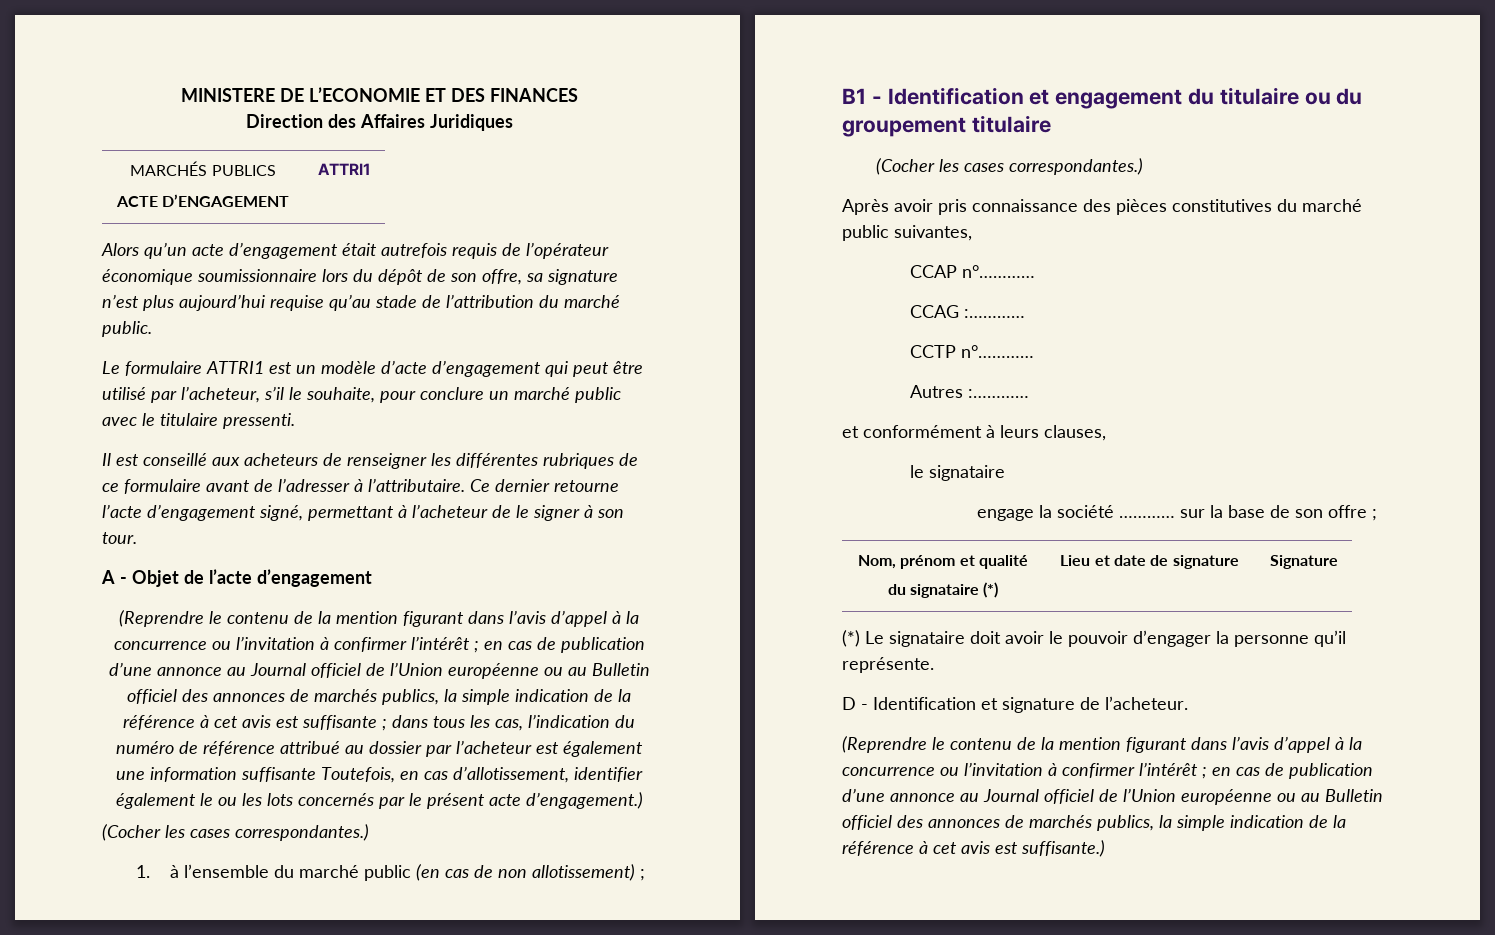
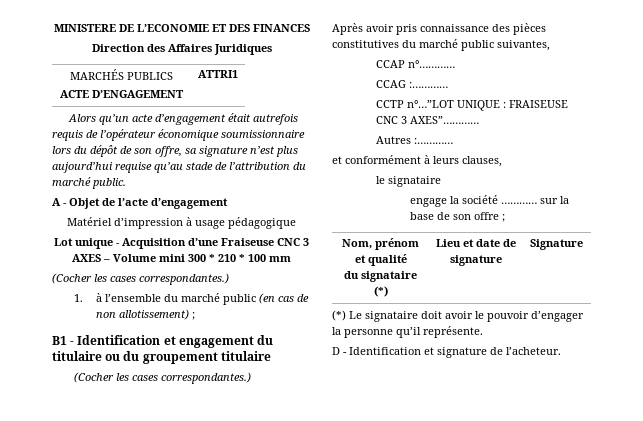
- Le formulaire ATTRI1 est un modèle d’acte d’engagement qui peut être utilisé par l’acheteur, s’il le souhaite, pour conclure un marché public avec le titulaire pressenti.
- Il est conseillé aux acheteurs de renseigner les différentes rubriques de ce formulaire avant de l’adresser à l’attributaire. Ce dernier retourne l’acte d’engagement signé, permettant à l’acheteur de le signer à son tour.
- (Reprendre le contenu de la mention figurant dans l’avis d’appel à la concurrence ou l’invitation à confirmer l’intérêt ; en cas de publication d’une annonce au Journal officiel de l’Union européenne ou au Bulletin officiel des annonces de marchés publics, la simple indication de la référence à cet avis est suffisante ; dans tous les cas, l’indication du numéro de référence attribué au dossier par l’acheteur est également une information suffisante Toutefois, en cas d’allotissement, identifier également le ou les lots concernés par le présent acte d’engagement.)
+ Matériel d’impression à usage pédagogique
+ Lot unique - Acquisition d’une Fraiseuse CNC 3 AXES – Volume mini 300 * 210 * 100 mm
- CCTP n°…………
+ CCTP n°…”LOT UNIQUE : FRAISEUSE CNC 3 AXES”…………
- (Reprendre le contenu de la mention figurant dans l’avis d’appel à la concurrence ou l’invitation à confirmer l’intérêt ; en cas de publication d’une annonce au Journal officiel de l’Union européenne ou au Bulletin officiel des annonces de marchés publics, la simple indication de la référence à cet avis est suffisante.)

